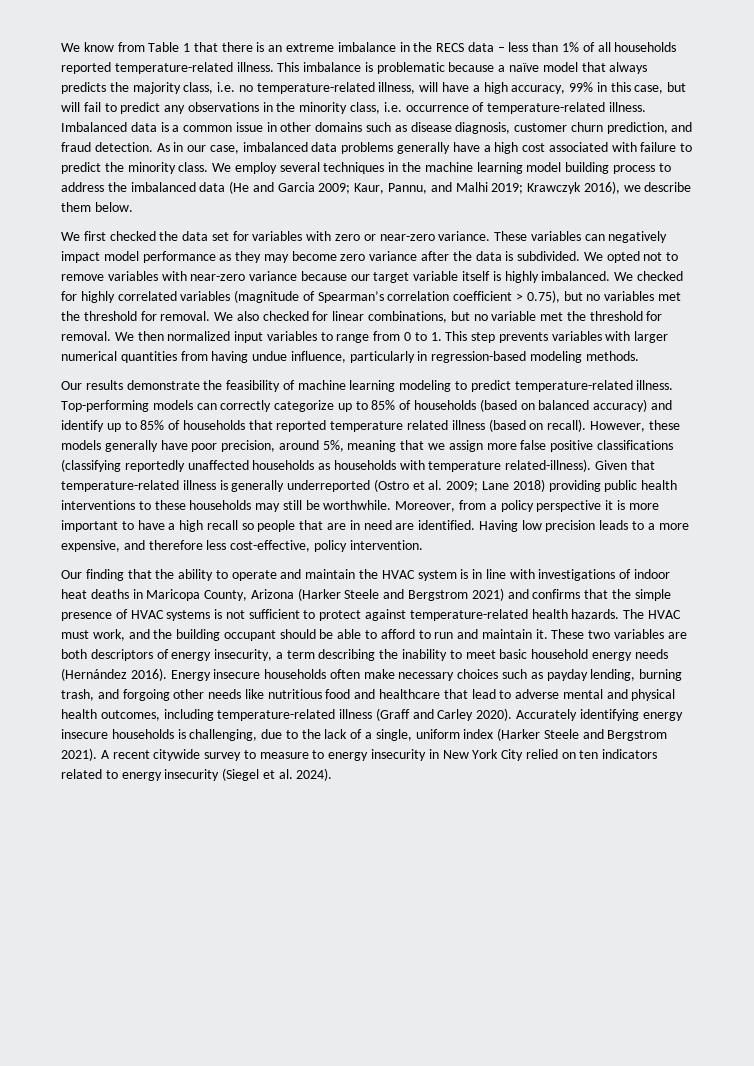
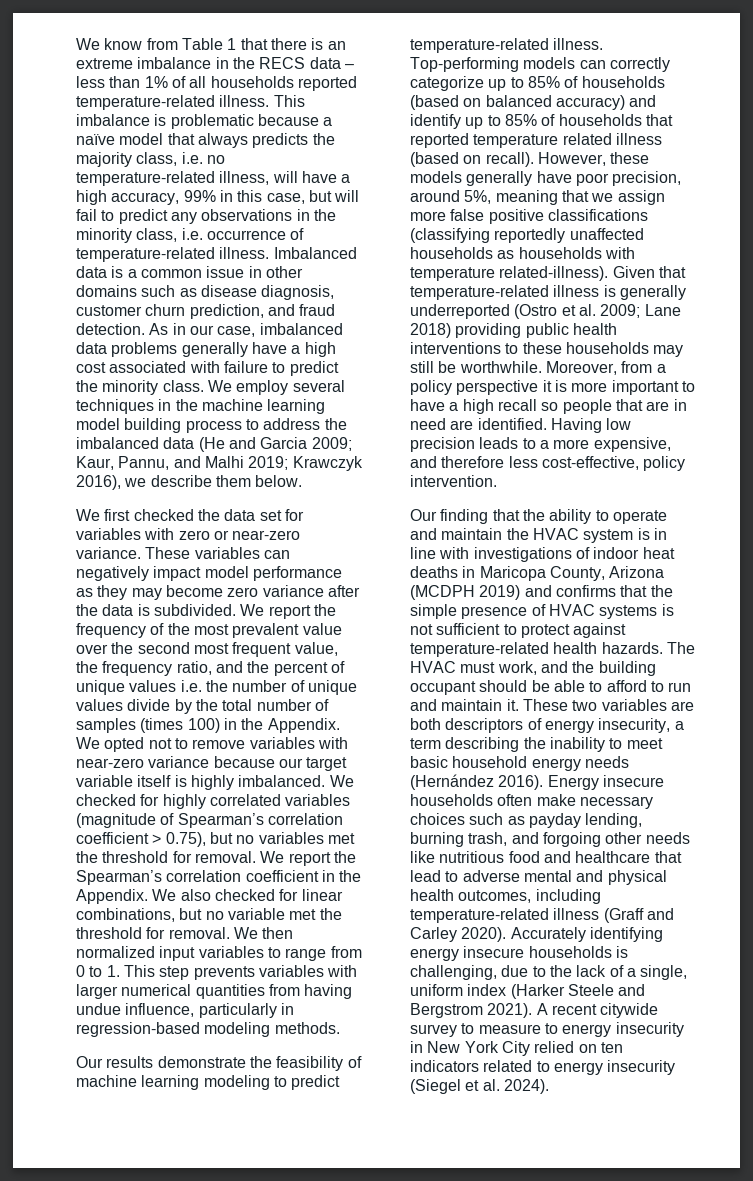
- We opted not to remove variables with near-zero variance because our target variable itself is highly imbalanced.
+ We report the frequency of the most prevalent value over the second most frequent value, the frequency ratio, and the percent of unique values i.e. the number of unique values divide by the total number of samples (times 100) in the Appendix. We opted not to remove variables with near-zero variance because our target variable itself is highly imbalanced.
- We also checked for linear combinations, but no variable met the threshold for removal.
+ We report the Spearman’s correlation coefficient in the Appendix. We also checked for linear combinations, but no variable met the threshold for removal.
- Our finding that the ability to operate and maintain the HVAC system is in line with investigations of indoor heat deaths in Maricopa County, Arizona (Harker Steele and Bergstrom 2021) and confirms that the simple presence of HVAC systems is not sufficient to protect against temperature-related health hazards.
+ Our finding that the ability to operate and maintain the HVAC system is in line with investigations of indoor heat deaths in Maricopa County, Arizona (MCDPH 2019) and confirms that the simple presence of HVAC systems is not sufficient to protect against temperature-related health hazards.

